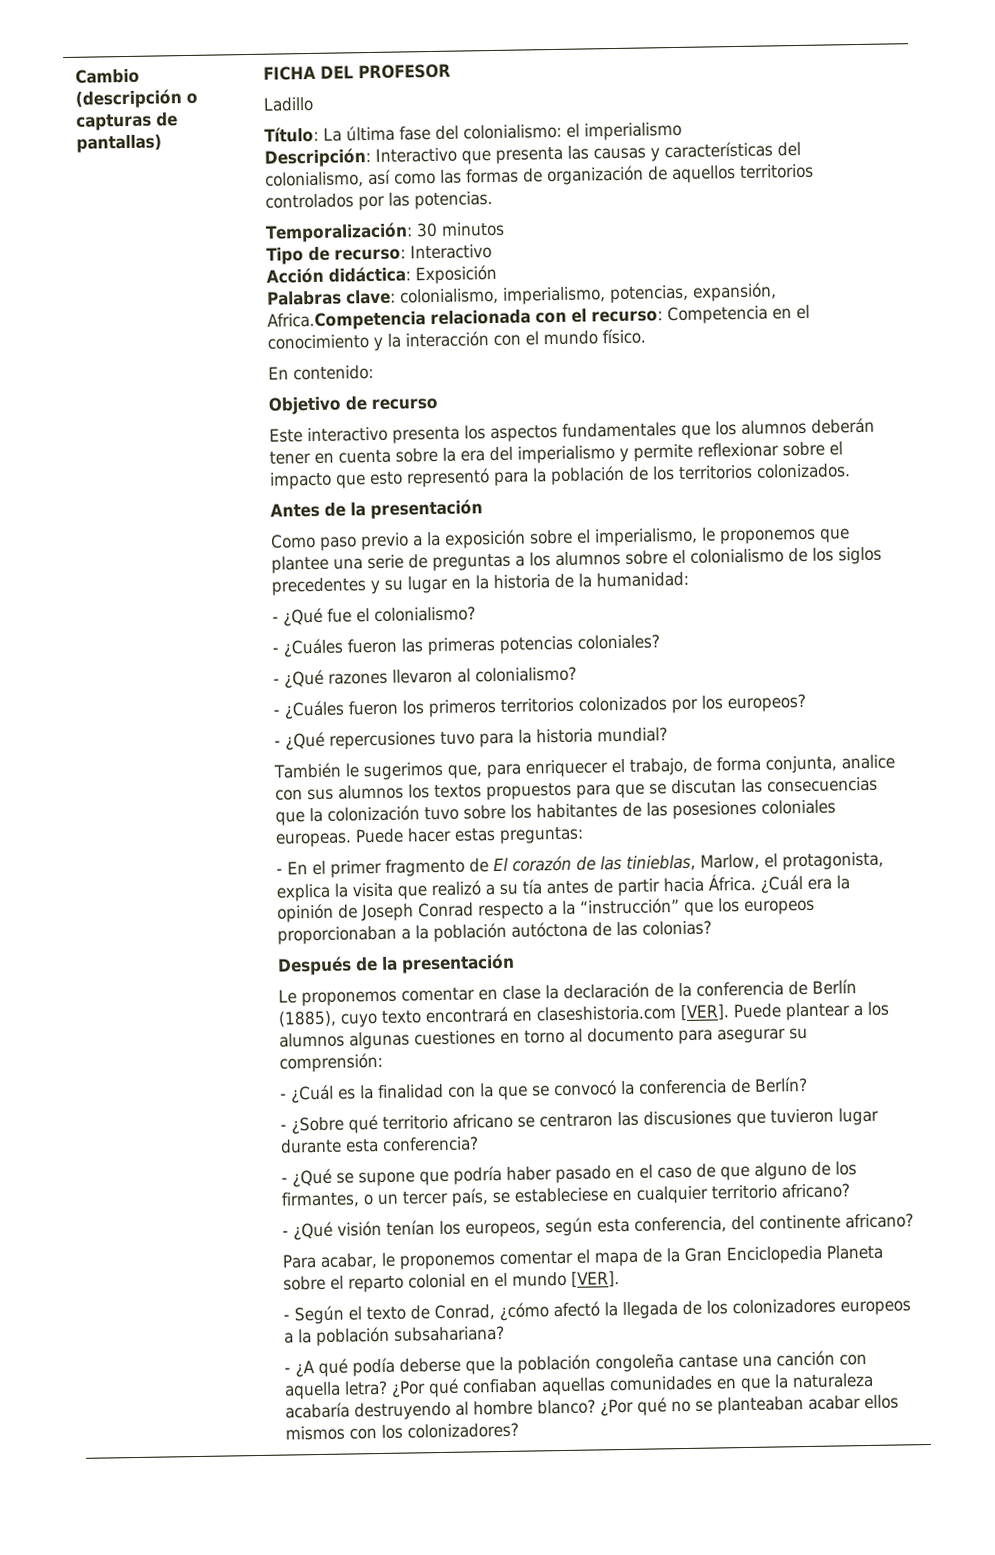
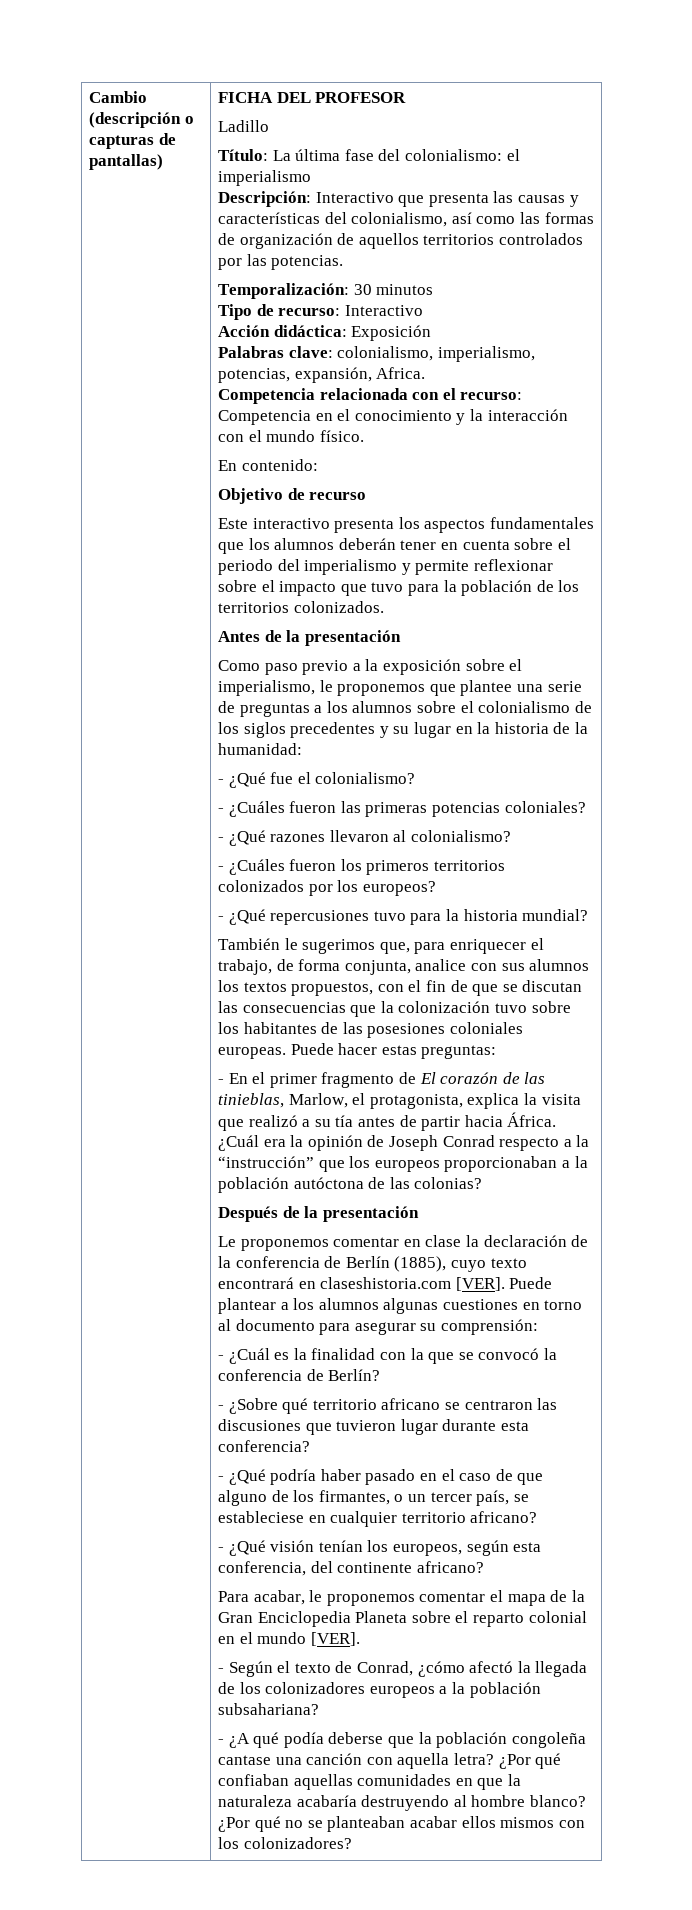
- Palabras clave: colonialismo, imperialismo, potencias, expansión, Africa.Competencia relacionada con el recurso: Competencia en el conocimiento y la interacción con el mundo físico.
+ Palabras clave: colonialismo, imperialismo, potencias, expansión, Africa.
+ Competencia relacionada con el recurso: Competencia en el conocimiento y la interacción con el mundo físico.
- Este interactivo presenta los aspectos fundamentales que los alumnos deberán tener en cuenta sobre la era del imperialismo y permite reflexionar sobre el impacto que esto representó para la población de los territorios colonizados.
+ Este interactivo presenta los aspectos fundamentales que los alumnos deberán tener en cuenta sobre el periodo del imperialismo y permite reflexionar sobre el impacto que tuvo para la población de los territorios colonizados.
- También le sugerimos que, para enriquecer el trabajo, de forma conjunta, analice con sus alumnos los textos propuestos para que se discutan las consecuencias que la colonización tuvo sobre los habitantes de las posesiones coloniales europeas.
+ También le sugerimos que, para enriquecer el trabajo, de forma conjunta, analice con sus alumnos los textos propuestos, con el fin de que se discutan las consecuencias que la colonización tuvo sobre los habitantes de las posesiones coloniales europeas.
- - ¿Qué se supone que podría haber pasado en el caso de que alguno de los firmantes, o un tercer país, se estableciese en cualquier territorio africano?
+ - ¿Qué podría haber pasado en el caso de que alguno de los firmantes, o un tercer país, se estableciese en cualquier territorio africano?

